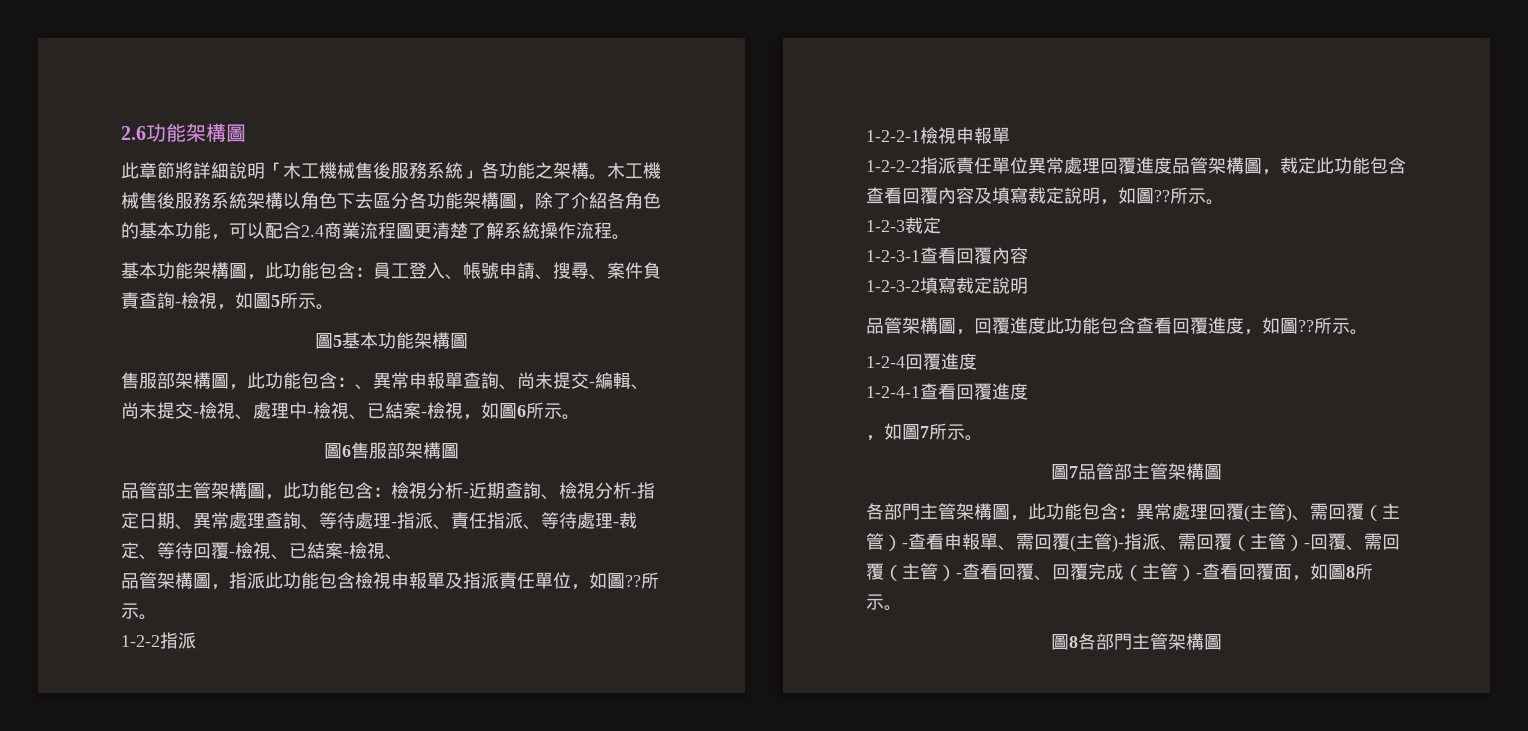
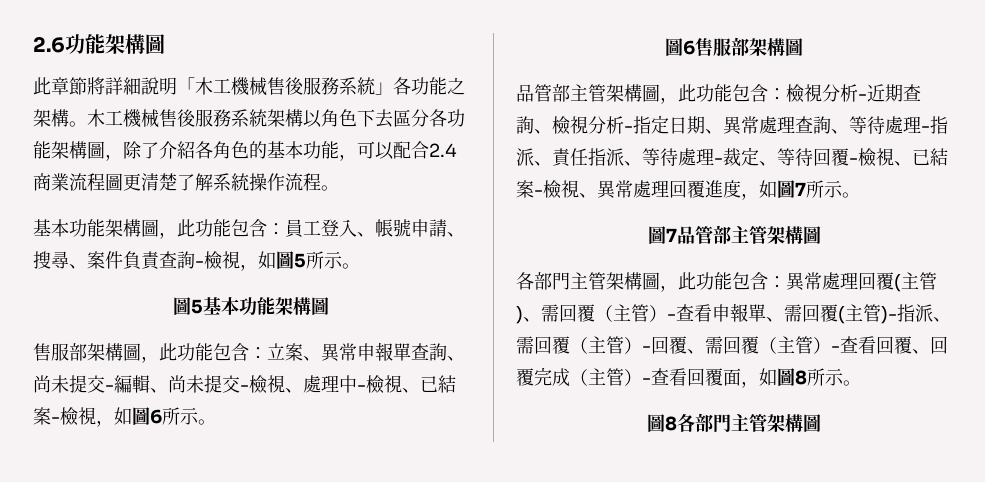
- 售服部架構圖，此功能包含：、異常申報單查詢、尚未提交-編輯、尚未提交-檢視、處理中-檢視、已結案-檢視，如圖6所示。
+ 售服部架構圖，此功能包含：立案、異常申報單查詢、尚未提交-編輯、尚未提交-檢視、處理中-檢視、已結案-檢視，如圖6所示。
- 品管部主管架構圖，此功能包含：檢視分析-近期查詢、檢視分析-指定日期、異常處理查詢、等待處理-指派、責任指派、等待處理-裁定、等待回覆-檢視、已結案-檢視、
- 品管架構圖，指派此功能包含檢視申報單及指派責任單位，如圖??所示。
- 1-2-2指派
- 1-2-2-1檢視申報單
- 1-2-2-2指派責任單位異常處理回覆進度品管架構圖，裁定此功能包含查看回覆內容及填寫裁定說明，如圖??所示。
- 1-2-3裁定
- 1-2-3-1查看回覆內容
- 1-2-3-2填寫裁定說明
- 品管架構圖，回覆進度此功能包含查看回覆進度，如圖??所示。
- 1-2-4回覆進度
- 1-2-4-1查看回覆進度
- ，如圖7所示。
+ 品管部主管架構圖，此功能包含：檢視分析-近期查詢、檢視分析-指定日期、異常處理查詢、等待處理-指派、責任指派、等待處理-裁定、等待回覆-檢視、已結案-檢視、異常處理回覆進度，如圖7所示。

